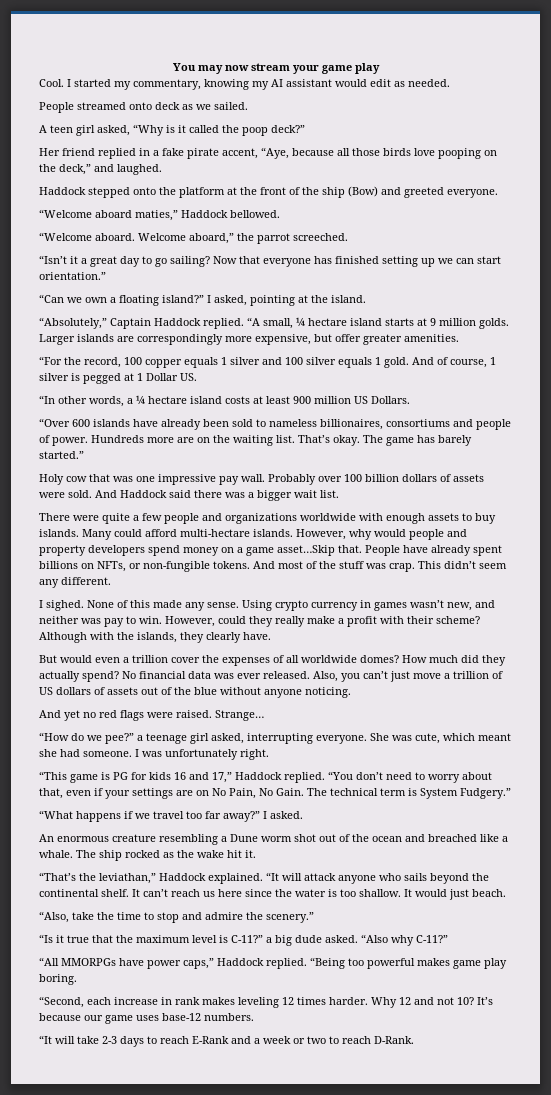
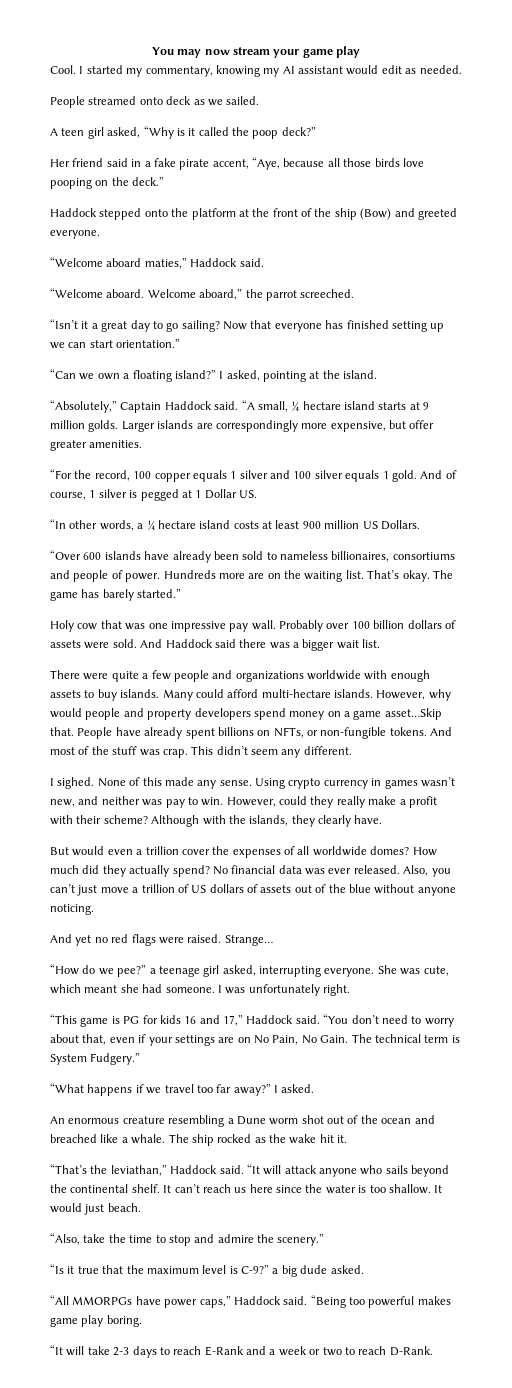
- Her friend replied in a fake pirate accent, “Aye, because all those birds love pooping on the deck,” and laughed.
+ Her friend said in a fake pirate accent, “Aye, because all those birds love pooping on the deck.”
- “Welcome aboard maties,” Haddock bellowed.
+ “Welcome aboard maties,” Haddock said.
- “Absolutely,” Captain Haddock replied.
+ “Absolutely,” Captain Haddock said.
- “This game is PG for kids 16 and 17,” Haddock replied.
+ “This game is PG for kids 16 and 17,” Haddock said.
- “That’s the leviathan,” Haddock explained.
+ “That’s the leviathan,” Haddock said.
- “Is it true that the maximum level is C-11?” a big dude asked. “Also why C-11?”
+ “Is it true that the maximum level is C-9?” a big dude asked.
- “All MMORPGs have power caps,” Haddock replied.
+ “All MMORPGs have power caps,” Haddock said.
- “Second, each increase in rank makes leveling 12 times harder. Why 12 and not 10? It’s because our game uses base-12 numbers.

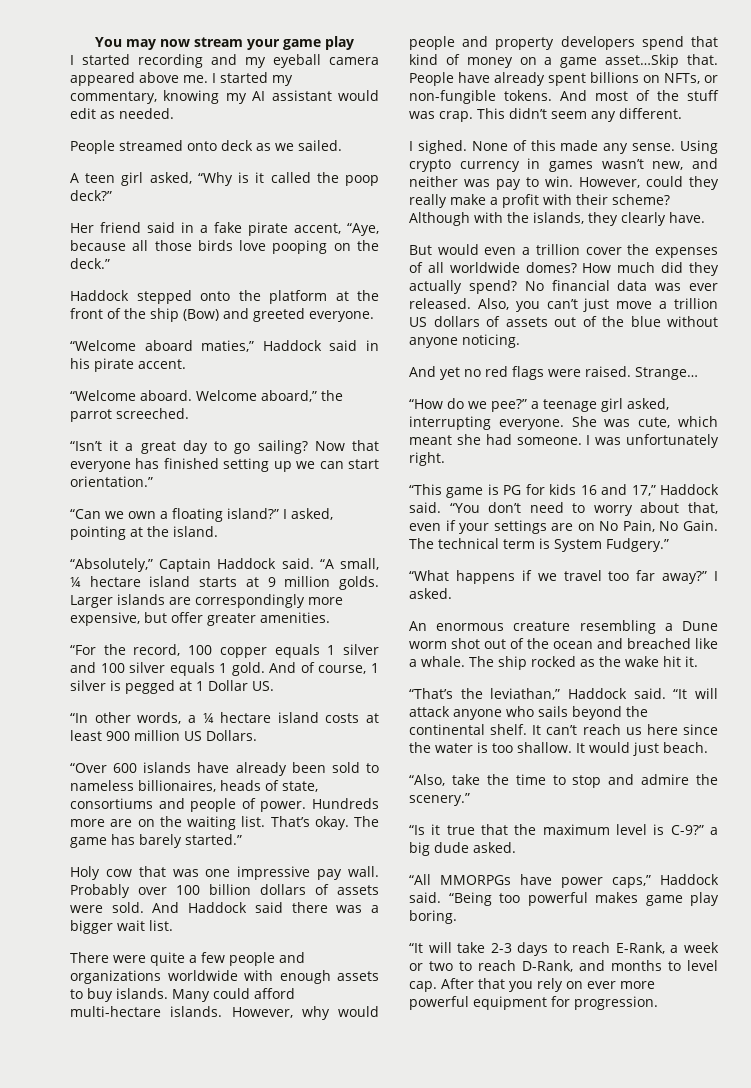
- Cool.
+ I started recording and my eyeball camera appeared above me.
- “Welcome aboard maties,” Haddock said.
+ “Welcome aboard maties,” Haddock said in his pirate accent.
- “Over 600 islands have already been sold to nameless billionaires, consortiums and people of power.
+ “Over 600 islands have already been sold to nameless billionaires, heads of state, consortiums and people of power.
- However, why would people and property developers spend money on a game asset…Skip that.
+ However, why would people and property developers spend that kind of money on a game asset…Skip that.
- Also, you can’t just move a trillion of US dollars of assets out of the blue without anyone noticing.
+ Also, you can’t just move a trillion US dollars of assets out of the blue without anyone noticing.
- “It will take 2-3 days to reach E-Rank and a week or two to reach D-Rank.
+ “It will take 2-3 days to reach E-Rank, a week or two to reach D-Rank, and months to level cap. After that you rely on ever more powerful equipment for progression.

